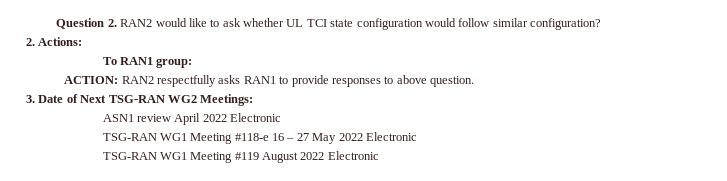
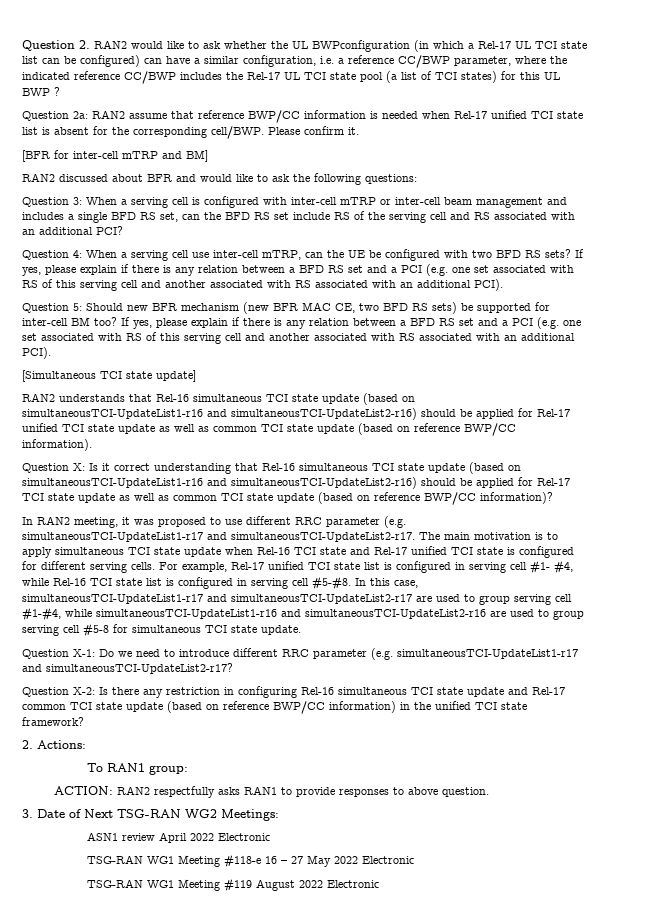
- Question 2. RAN2 would like to ask whether UL TCI state configuration would follow similar configuration?
+ Question 2. RAN2 would like to ask whether the UL BWPconfiguration (in which a Rel-17 UL TCI state list can be configured) can have a similar configuration, i.e. a reference CC/BWP parameter, where the indicated reference CC/BWP includes the Rel-17 UL TCI state pool (a list of TCI states) for this UL BWP ?
+ Question 2a: RAN2 assume that reference BWP/CC information is needed when Rel-17 unified TCI state list is absent for the corresponding cell/BWP. Please confirm it.
+ [BFR for inter-cell mTRP and BM]
+ RAN2 discussed about BFR and would like to ask the following questions:
+ Question 3: When a serving cell is configured with inter-cell mTRP or inter-cell beam management and includes a single BFD RS set, can the BFD RS set include RS of the serving cell and RS associated with an additional PCI?
+ Question 4: When a serving cell use inter-cell mTRP, can the UE be configured with two BFD RS sets? If yes, please explain if there is any relation between a BFD RS set and a PCI (e.g. one set associated with RS of this serving cell and another associated with RS associated with an additional PCI).
+ Question 5: Should new BFR mechanism (new BFR MAC CE, two BFD RS sets) be supported for inter-cell BM too? If yes, please explain if there is any relation between a BFD RS set and a PCI (e.g. one set associated with RS of this serving cell and another associated with RS associated with an additional PCI).
+ [Simultaneous TCI state update]
+ RAN2 understands that Rel-16 simultaneous TCI state update (based on simultaneousTCI-UpdateList1-r16 and simultaneousTCI-UpdateList2-r16) should be applied for Rel-17 unified TCI state update as well as common TCI state update (based on reference BWP/CC information).
+ Question X: Is it correct understanding that Rel-16 simultaneous TCI state update (based on simultaneousTCI-UpdateList1-r16 and simultaneousTCI-UpdateList2-r16) should be applied for Rel-17 TCI state update as well as common TCI state update (based on reference BWP/CC information)?
+ In RAN2 meeting, it was proposed to use different RRC parameter (e.g. simultaneousTCI-UpdateList1-r17 and simultaneousTCI-UpdateList2-r17. The main motivation is to apply simultaneous TCI state update when Rel-16 TCI state and Rel-17 unified TCI state is configured for different serving cells. For example, Rel-17 unified TCI state list is configured in serving cell #1- #4, while Rel-16 TCI state list is configured in serving cell #5-#8. In this case, simultaneousTCI-UpdateList1-r17 and simultaneousTCI-UpdateList2-r17 are used to group serving cell #1-#4, while simultaneousTCI-UpdateList1-r16 and simultaneousTCI-UpdateList2-r16 are used to group serving cell #5-8 for simultaneous TCI state update.
+ Question X-1: Do we need to introduce different RRC parameter (e.g. simultaneousTCI-UpdateList1-r17 and simultaneousTCI-UpdateList2-r17?
+ Question X-2: Is there any restriction in configuring Rel-16 simultaneous TCI state update and Rel-17 common TCI state update (based on reference BWP/CC information) in the unified TCI state framework?

